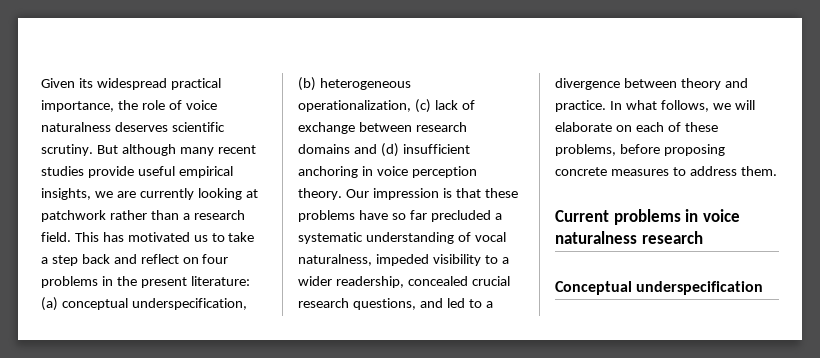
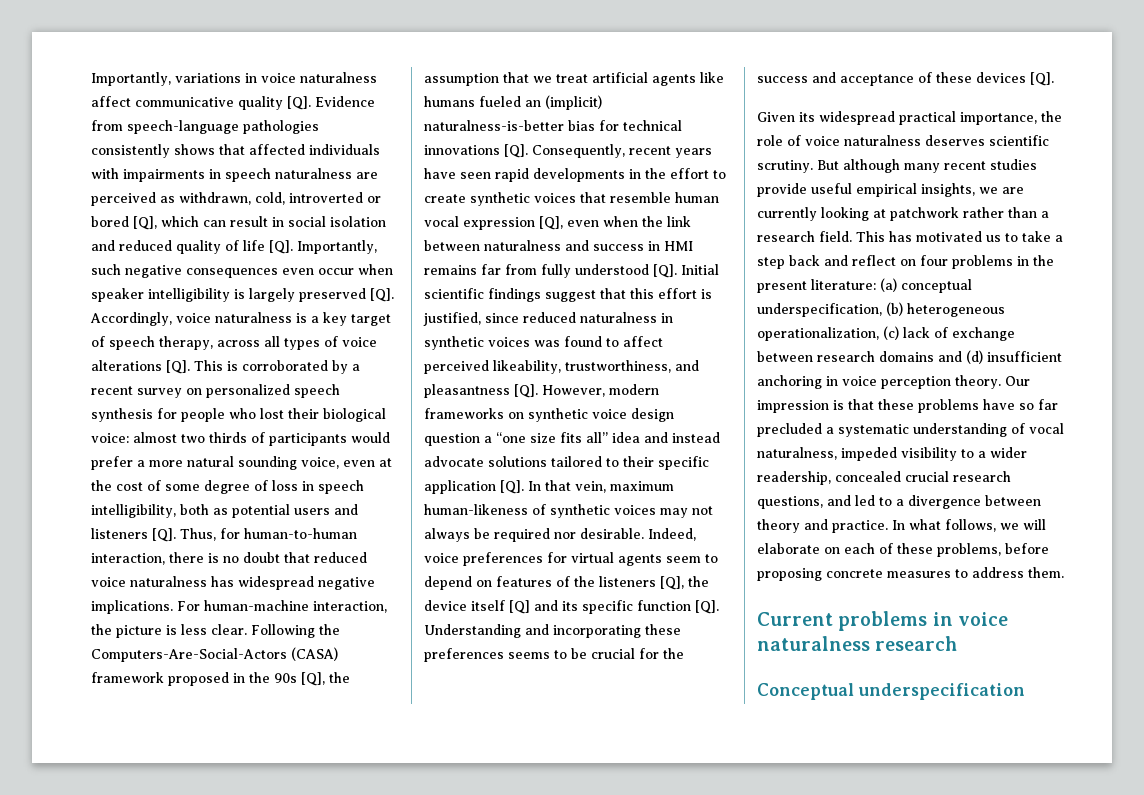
+ Importantly, variations in voice naturalness affect communicative quality [Q]. Evidence from speech-language pathologies consistently shows that affected individuals with impairments in speech naturalness are perceived as withdrawn, cold, introverted or bored [Q], which can result in social isolation and reduced quality of life [Q]. Importantly, such negative consequences even occur when speaker intelligibility is largely preserved [Q]. Accordingly, voice naturalness is a key target of speech therapy, across all types of voice alterations [Q]. This is corroborated by a recent survey on personalized speech synthesis for people who lost their biological voice: almost two thirds of participants would prefer a more natural sounding voice, even at the cost of some degree of loss in speech intelligibility, both as potential users and listeners [Q]. Thus, for human-to-human interaction, there is no doubt that reduced voice naturalness has widespread negative implications. For human-machine interaction, the picture is less clear. Following the Computers-Are-Social-Actors (CASA) framework proposed in the 90s [Q], the assumption that we treat artificial agents like humans fueled an (implicit) naturalness-is-better bias for technical innovations [Q]. Consequently, recent years have seen rapid developments in the effort to create synthetic voices that resemble human vocal expression [Q], even when the link between naturalness and success in HMI remains far from fully understood [Q]. Initial scientific findings suggest that this effort is justified, since reduced naturalness in synthetic voices was found to affect perceived likeability, trustworthiness, and pleasantness [Q]. However, modern frameworks on synthetic voice design question a “one size fits all” idea and instead advocate solutions tailored to their specific application [Q]. In that vein, maximum human-likeness of synthetic voices may not always be required nor desirable. Indeed, voice preferences for virtual agents seem to depend on features of the listeners [Q], the device itself [Q] and its specific function [Q]. Understanding and incorporating these preferences seems to be crucial for the success and acceptance of these devices [Q].

